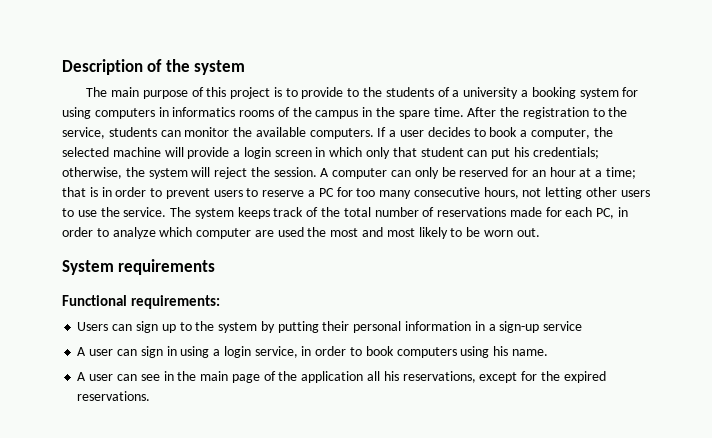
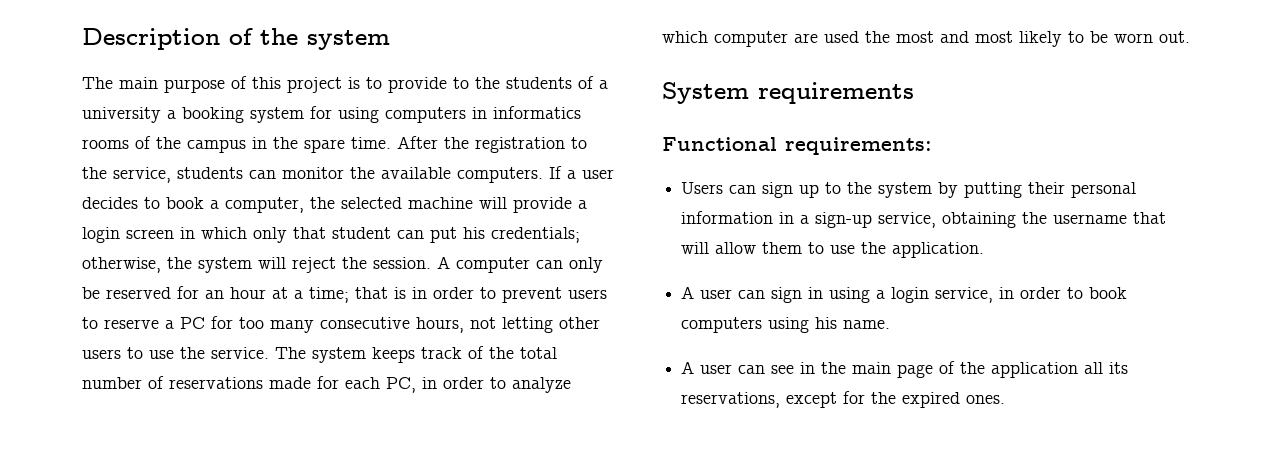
- Users can sign up to the system by putting their personal information in a sign-up service
+ Users can sign up to the system by putting their personal information in a sign-up service, obtaining the username that will allow them to use the application.
- A user can see in the main page of the application all his reservations, except for the expired reservations.
+ A user can see in the main page of the application all its reservations, except for the expired ones.

